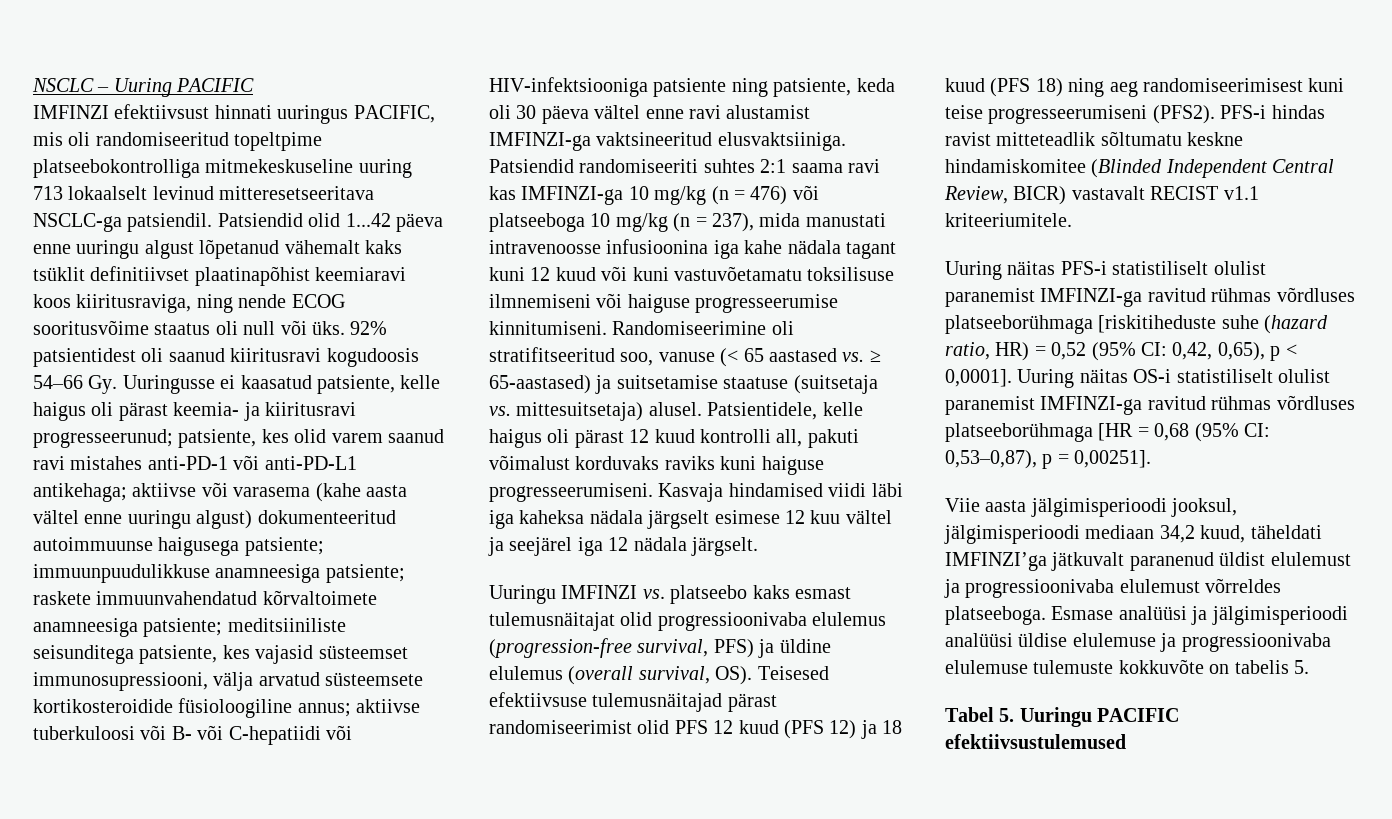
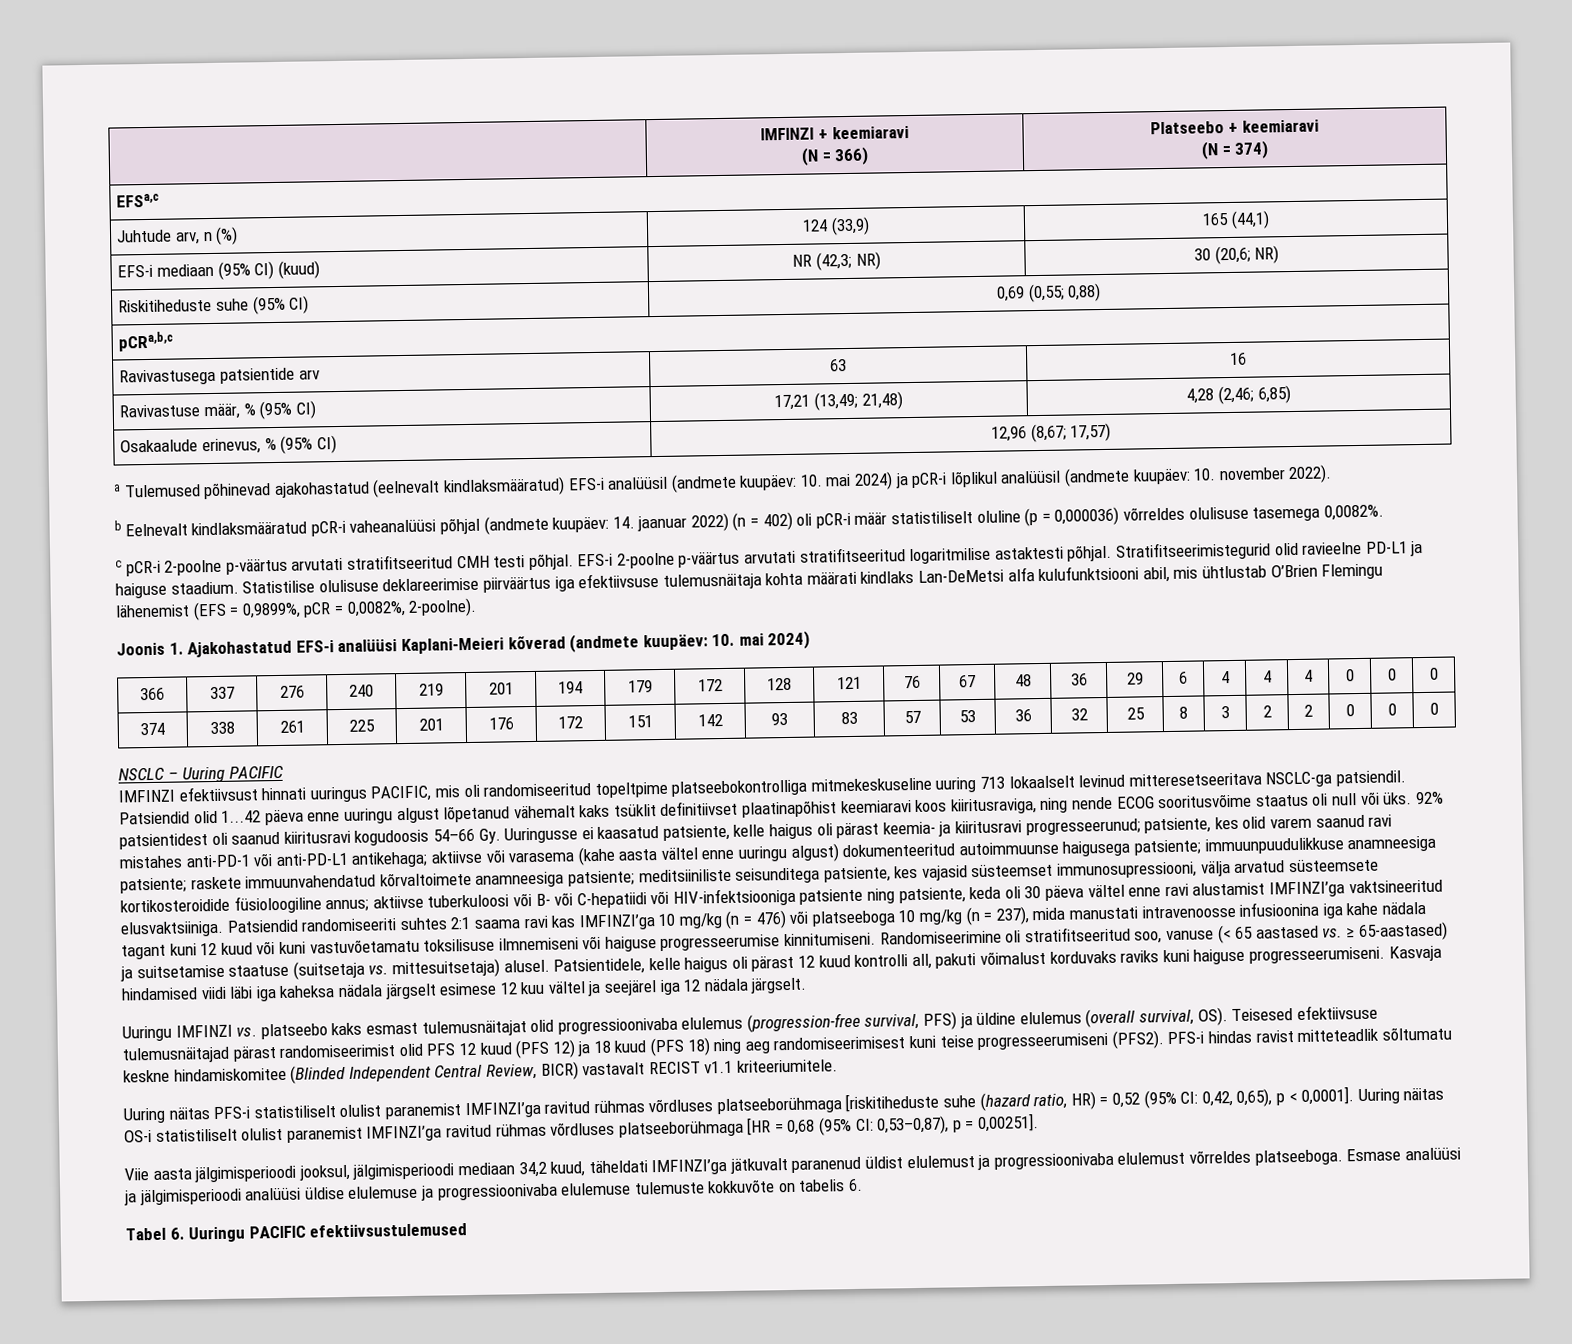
+ | IMFINZI + keemiaravi
+ (N = 366) | Platseebo + keemiaravi
+ (N = 374)
+ EFSa,c
+ Juhtude arv, n (%) | 124 (33,9) | 165 (44,1)
+ EFS-i mediaan (95% CI) (kuud) | NR (42,3; NR) | 30 (20,6; NR)
+ Riskitiheduste suhe (95% CI) | 0,69 (0,55; 0,88)
+ pCRa,b,c
+ Ravivastusega patsientide arv | 63 | 16
+ Ravivastuse määr, % (95% CI) | 17,21 (13,49; 21,48) | 4,28 (2,46; 6,85)
+ Osakaalude erinevus, % (95% CI) | 12,96 (8,67; 17,57)
+ a Tulemused põhinevad ajakohastatud (eelnevalt kindlaksmääratud) EFS-i analüüsil (andmete kuupäev: 10. mai 2024) ja pCR-i lõplikul analüüsil (andmete kuupäev: 10. november 2022).
+ b Eelnevalt kindlaksmääratud pCR-i vaheanalüüsi põhjal (andmete kuupäev: 14. jaanuar 2022) (n = 402) oli pCR-i määr statistiliselt oluline (p = 0,000036) võrreldes olulisuse tasemega 0,0082%.
+ c pCR-i 2-poolne p-väärtus arvutati stratifitseeritud CMH testi põhjal. EFS-i 2-poolne p-väärtus arvutati stratifitseeritud logaritmilise astaktesti põhjal. Stratifitseerimistegurid olid ravieelne PD-L1 ja haiguse staadium. Statistilise olulisuse deklareerimise piirväärtus iga efektiivsuse tulemusnäitaja kohta määrati kindlaks Lan-DeMetsi alfa kulufunktsiooni abil, mis ühtlustab O’Brien Flemingu lähenemist (EFS = 0,9899%, pCR = 0,0082%, 2-poolne).
+ Joonis 1. Ajakohastatud EFS-i analüüsi Kaplani-Meieri kõverad (andmete kuupäev: 10. mai 2024)
+ 366 | 337 | 276 | 240 | 219 | 201 | 194 | 179 | 172 | 128 | 121 | 76 | 67 | 48 | 36 | 29 | 6 | 4 | 4 | 4 | 0 | 0 | 0
+ 374 | 338 | 261 | 225 | 201 | 176 | 172 | 151 | 142 | 93 | 83 | 57 | 53 | 36 | 32 | 25 | 8 | 3 | 2 | 2 | 0 | 0 | 0
- aktiivse tuberkuloosi või B- või C-hepatiidi või HIV-infektsiooniga patsiente ning patsiente, keda oli 30 päeva vältel enne ravi alustamist IMFINZI-ga vaktsineeritud elusvaktsiiniga.
+ aktiivse tuberkuloosi või B- või C-hepatiidi või HIV-infektsiooniga patsiente ning patsiente, keda oli 30 päeva vältel enne ravi alustamist IMFINZI’ga vaktsineeritud elusvaktsiiniga.
- Patsiendid randomiseeriti suhtes 2:1 saama ravi kas IMFINZI-ga 10 mg/kg (n = 476) või platseeboga 10 mg/kg (n = 237), mida manustati intravenoosse infusioonina iga kahe nädala tagant kuni 12 kuud või kuni vastuvõetamatu toksilisuse ilmnemiseni või haiguse progresseerumise kinnitumiseni.
+ Patsiendid randomiseeriti suhtes 2:1 saama ravi kas IMFINZI’ga 10 mg/kg (n = 476) või platseeboga 10 mg/kg (n = 237), mida manustati intravenoosse infusioonina iga kahe nädala tagant kuni 12 kuud või kuni vastuvõetamatu toksilisuse ilmnemiseni või haiguse progresseerumise kinnitumiseni.
- Uuring näitas PFS-i statistiliselt olulist paranemist IMFINZI-ga ravitud rühmas võrdluses platseeborühmaga [riskitiheduste suhe (hazard ratio, HR) = 0,52 (95% CI: 0,42, 0,65), p < 0,0001].
+ Uuring näitas PFS-i statistiliselt olulist paranemist IMFINZI’ga ravitud rühmas võrdluses platseeborühmaga [riskitiheduste suhe (hazard ratio, HR) = 0,52 (95% CI: 0,42, 0,65), p < 0,0001].
- Uuring näitas OS-i statistiliselt olulist paranemist IMFINZI-ga ravitud rühmas võrdluses platseeborühmaga [HR = 0,68 (95% CI: 0,53–0,87), p = 0,00251].
+ Uuring näitas OS-i statistiliselt olulist paranemist IMFINZI’ga ravitud rühmas võrdluses platseeborühmaga [HR = 0,68 (95% CI: 0,53–0,87), p = 0,00251].
- Esmase analüüsi ja jälgimisperioodi analüüsi üldise elulemuse ja progressioonivaba elulemuse tulemuste kokkuvõte on tabelis 5.
+ Esmase analüüsi ja jälgimisperioodi analüüsi üldise elulemuse ja progressioonivaba elulemuse tulemuste kokkuvõte on tabelis 6.
- Tabel 5. Uuringu PACIFIC efektiivsustulemused
+ Tabel 6. Uuringu PACIFIC efektiivsustulemused

